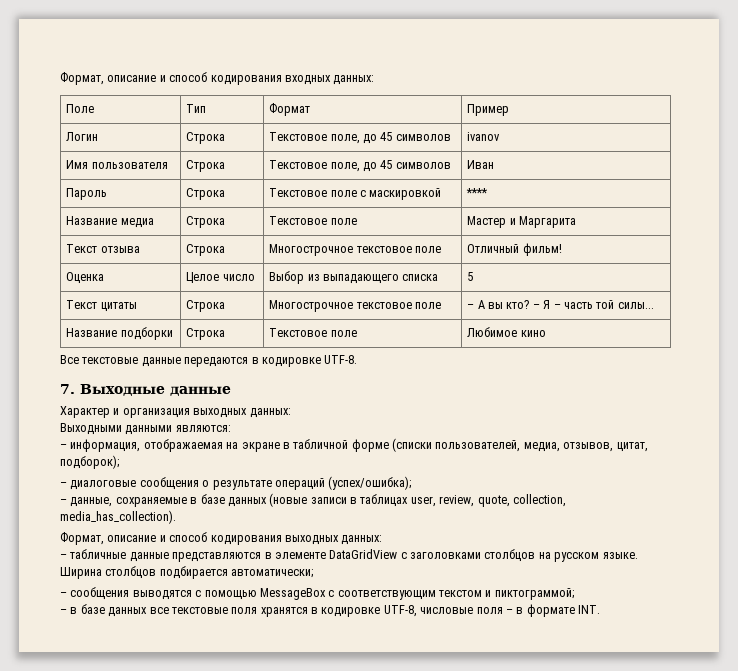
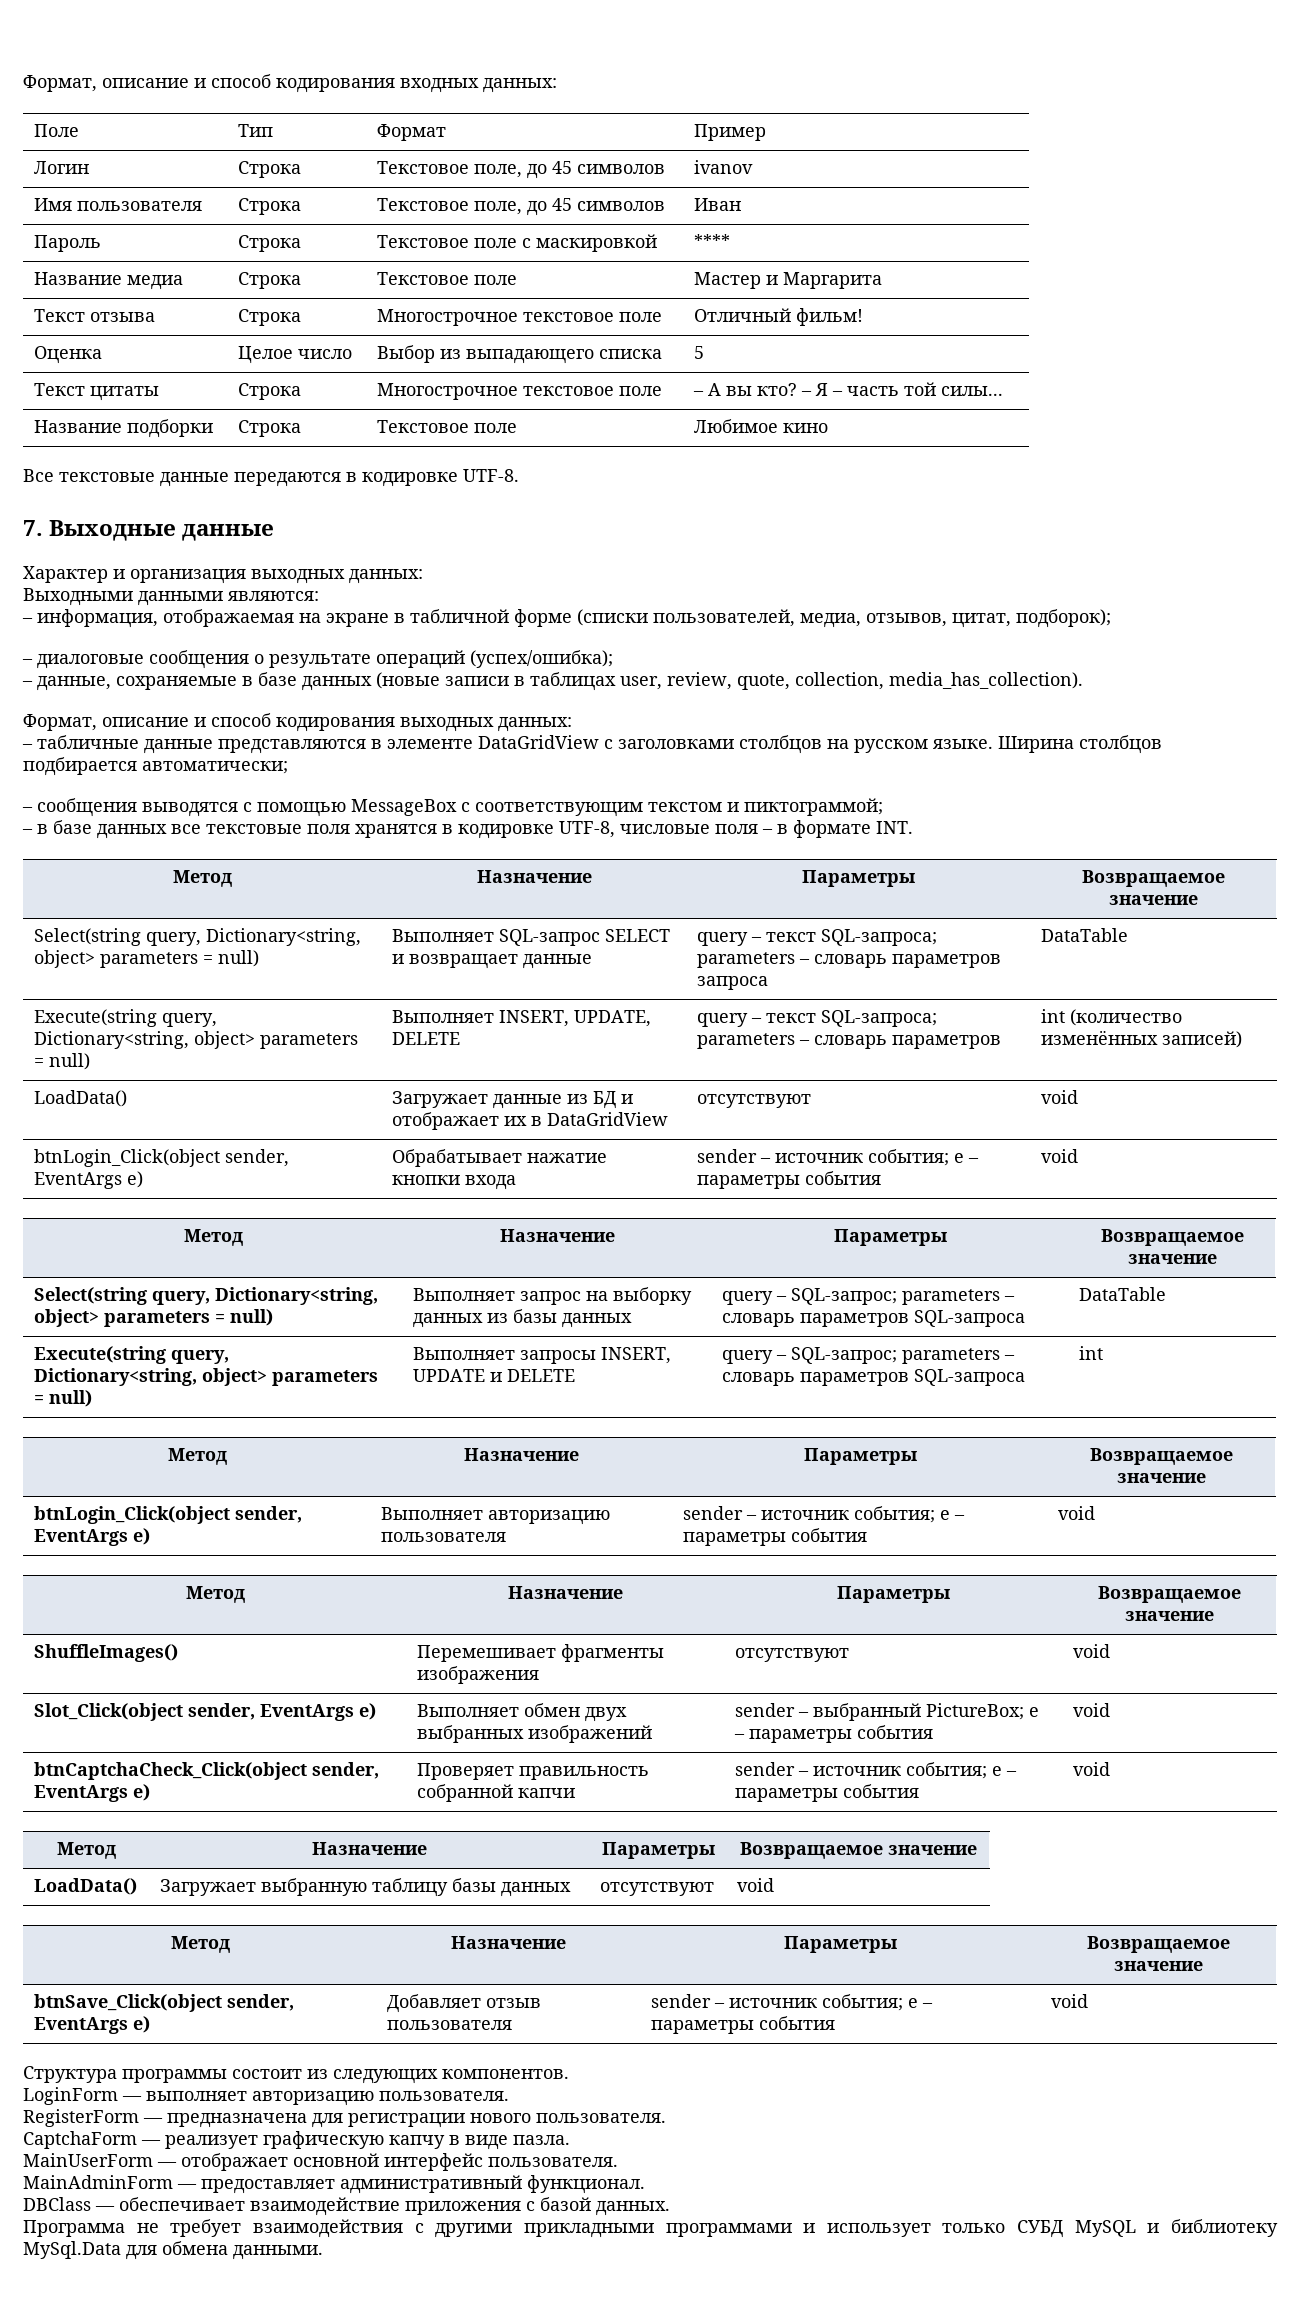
  – в базе данных все текстовые поля хранятся в кодировке UTF-8, числовые поля – в формате INT.
+ Метод | Назначение | Параметры | Возвращаемое значение
+ Select(string query, Dictionary<string, object> parameters = null) | Выполняет SQL-запрос SELECT и возвращает данные | query – текст SQL-запроса; parameters – словарь параметров запроса | DataTable
+ Execute(string query, Dictionary<string, object> parameters = null) | Выполняет INSERT, UPDATE, DELETE | query – текст SQL-запроса; parameters – словарь параметров | int (количество изменённых записей)
+ LoadData() | Загружает данные из БД и отображает их в DataGridView | отсутствуют | void
+ btnLogin_Click(object sender, EventArgs e) | Обрабатывает нажатие кнопки входа | sender – источник события; e – параметры события | void
+ Метод | Назначение | Параметры | Возвращаемое значение
+ Select(string query, Dictionary<string, object> parameters = null) | Выполняет запрос на выборку данных из базы данных | query – SQL-запрос; parameters – словарь параметров SQL-запроса | DataTable
+ Execute(string query, Dictionary<string, object> parameters = null) | Выполняет запросы INSERT, UPDATE и DELETE | query – SQL-запрос; parameters – словарь параметров SQL-запроса | int
+ Метод | Назначение | Параметры | Возвращаемое значение
+ btnLogin_Click(object sender, EventArgs e) | Выполняет авторизацию пользователя | sender – источник события; e – параметры события | void
+ Метод | Назначение | Параметры | Возвращаемое значение
+ ShuffleImages() | Перемешивает фрагменты изображения | отсутствуют | void
+ Slot_Click(object sender, EventArgs e) | Выполняет обмен двух выбранных изображений | sender – выбранный PictureBox; e – параметры события | void
+ btnCaptchaCheck_Click(object sender, EventArgs e) | Проверяет правильность собранной капчи | sender – источник события; e – параметры события | void
+ Метод | Назначение | Параметры | Возвращаемое значение
+ LoadData() | Загружает выбранную таблицу базы данных | отсутствуют | void
+ Метод | Назначение | Параметры | Возвращаемое значение
+ btnSave_Click(object sender, EventArgs e) | Добавляет отзыв пользователя | sender – источник события; e – параметры события | void
+ Структура программы состоит из следующих компонентов.
+ LoginForm — выполняет авторизацию пользователя.
+ RegisterForm — предназначена для регистрации нового пользователя.
+ CaptchaForm — реализует графическую капчу в виде пазла.
+ MainUserForm — отображает основной интерфейс пользователя.
+ MainAdminForm — предоставляет административный функционал.
+ DBClass — обеспечивает взаимодействие приложения с базой данных.
+ Программа не требует взаимодействия с другими прикладными программами и использует только СУБД MySQL и библиотеку MySql.Data для обмена данными.

